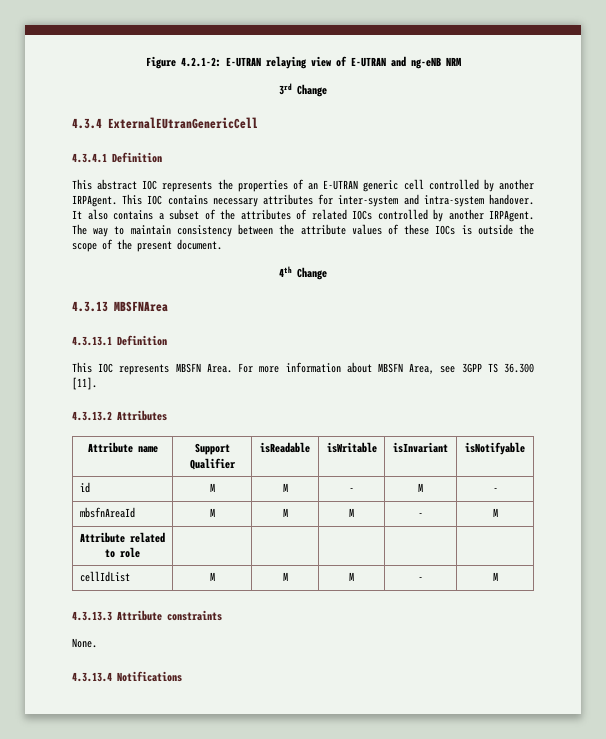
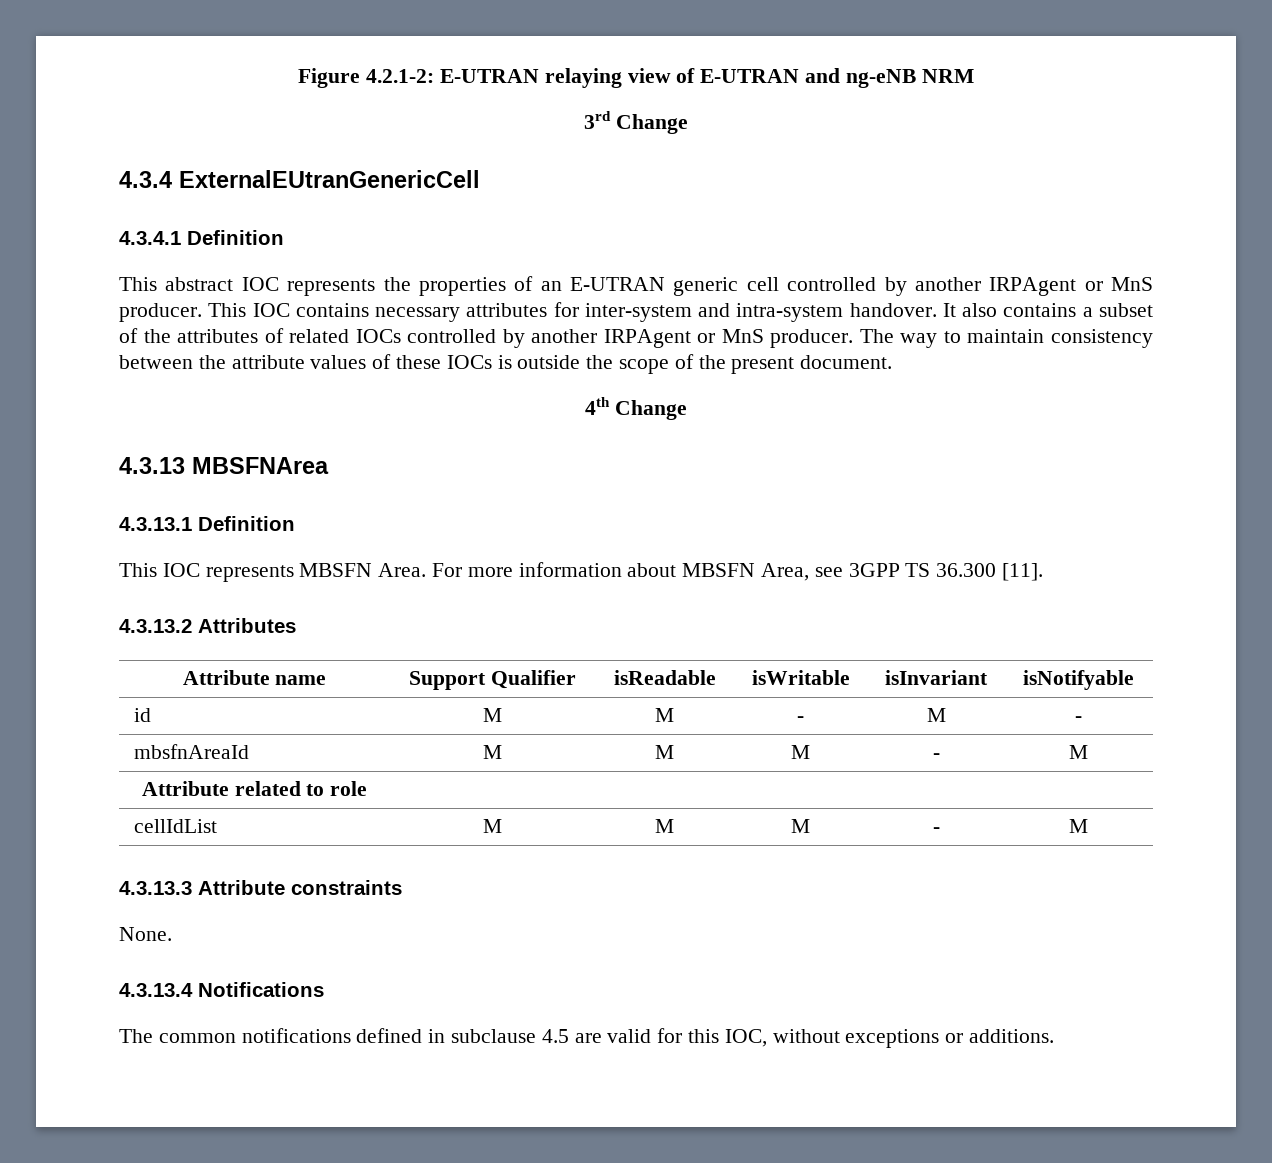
- This abstract IOC represents the properties of an E-UTRAN generic cell controlled by another IRPAgent.
+ This abstract IOC represents the properties of an E-UTRAN generic cell controlled by another IRPAgent or MnS producer.
- It also contains a subset of the attributes of related IOCs controlled by another IRPAgent.
+ It also contains a subset of the attributes of related IOCs controlled by another IRPAgent or MnS producer.
+ The common notifications defined in subclause 4.5 are valid for this IOC, without exceptions or additions.

